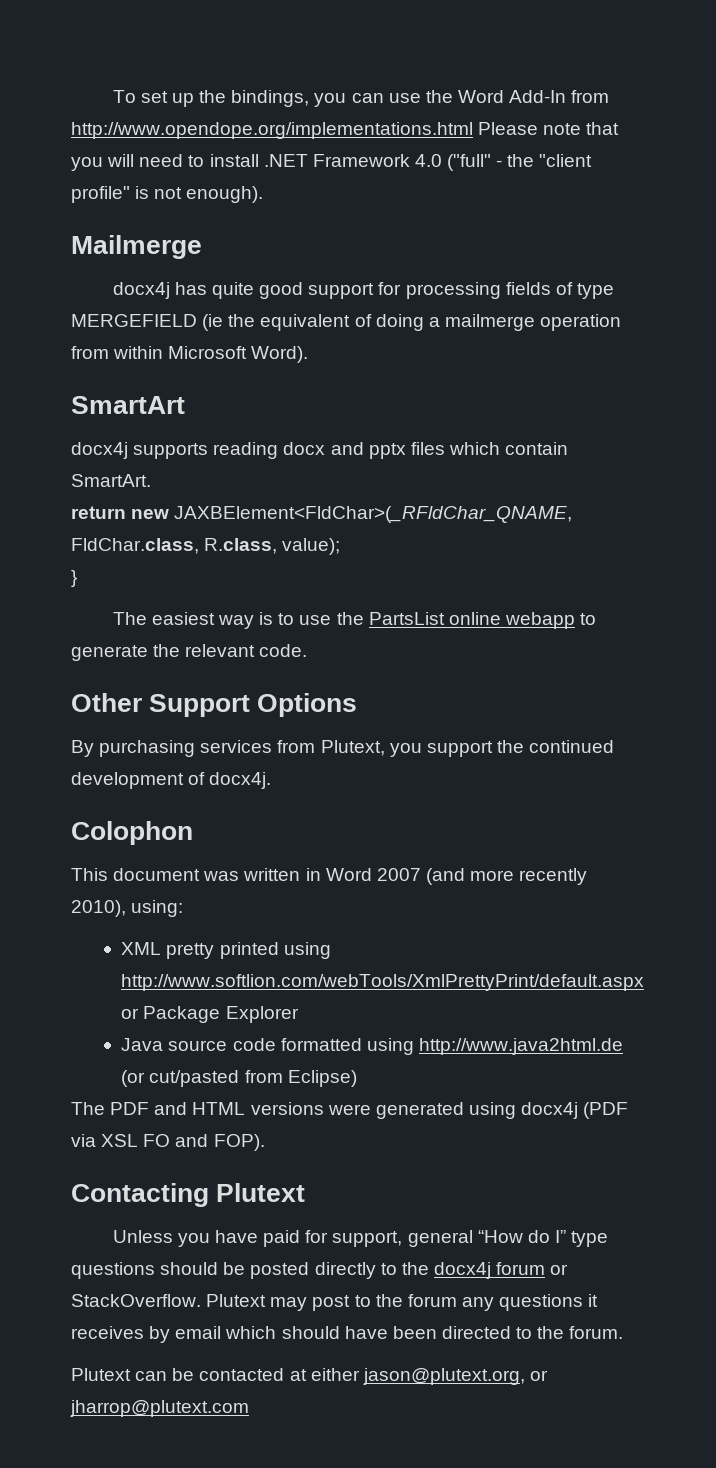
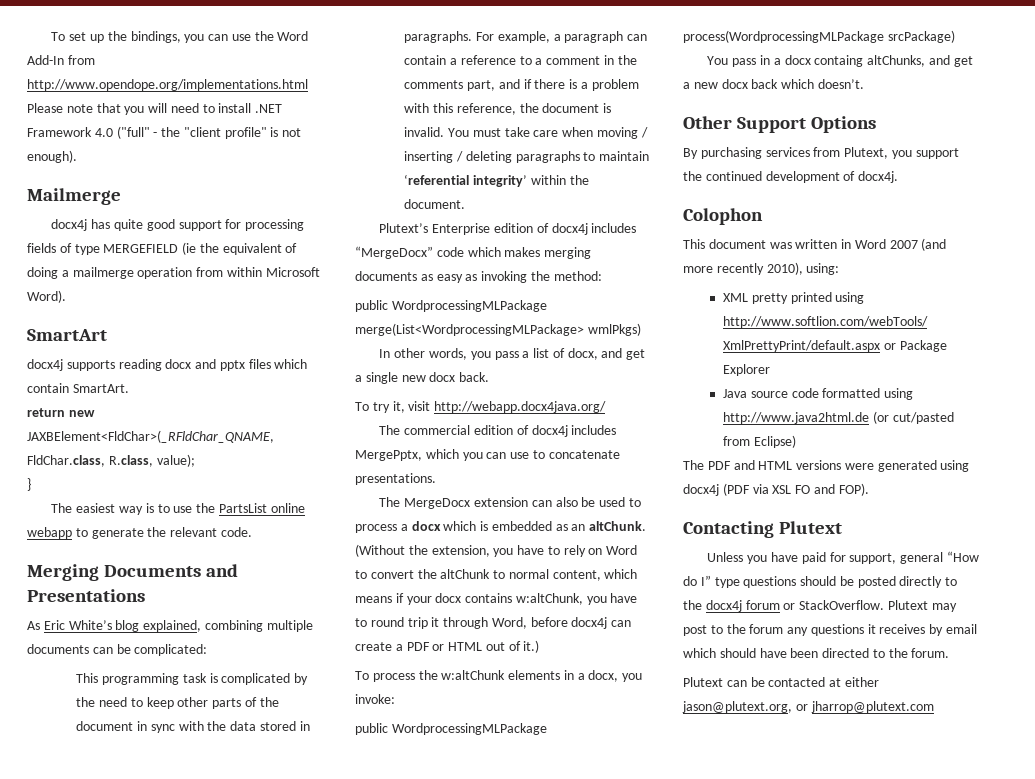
+ Merging Documents and Presentations
+ As Eric White’s blog explained, combining multiple documents can be complicated:
+ This programming task is complicated by the need to keep other parts of the document in sync with the data stored in paragraphs. For example, a paragraph can contain a reference to a comment in the comments part, and if there is a problem with this reference, the document is invalid. You must take care when moving / inserting / deleting paragraphs to maintain ‘referential integrity’ within the document.
+ Plutext’s Enterprise edition of docx4j includes “MergeDocx” code which makes merging documents as easy as invoking the method:
+ public WordprocessingMLPackage merge(List<WordprocessingMLPackage> wmlPkgs)
+ In other words, you pass a list of docx, and get a single new docx back.
+ To try it, visit http://webapp.docx4java.org/
+ The commercial edition of docx4j includes MergePptx, which you can use to concatenate presentations.
+ The MergeDocx extension can also be used to process a docx which is embedded as an altChunk. (Without the extension, you have to rely on Word to convert the altChunk to normal content, which means if your docx contains w:altChunk, you have to round trip it through Word, before docx4j can create a PDF or HTML out of it.)
+ To process the w:altChunk elements in a docx, you invoke:
+ public WordprocessingMLPackage process(WordprocessingMLPackage srcPackage)
+ You pass in a docx containg altChunks, and get a new docx back which doesn’t.

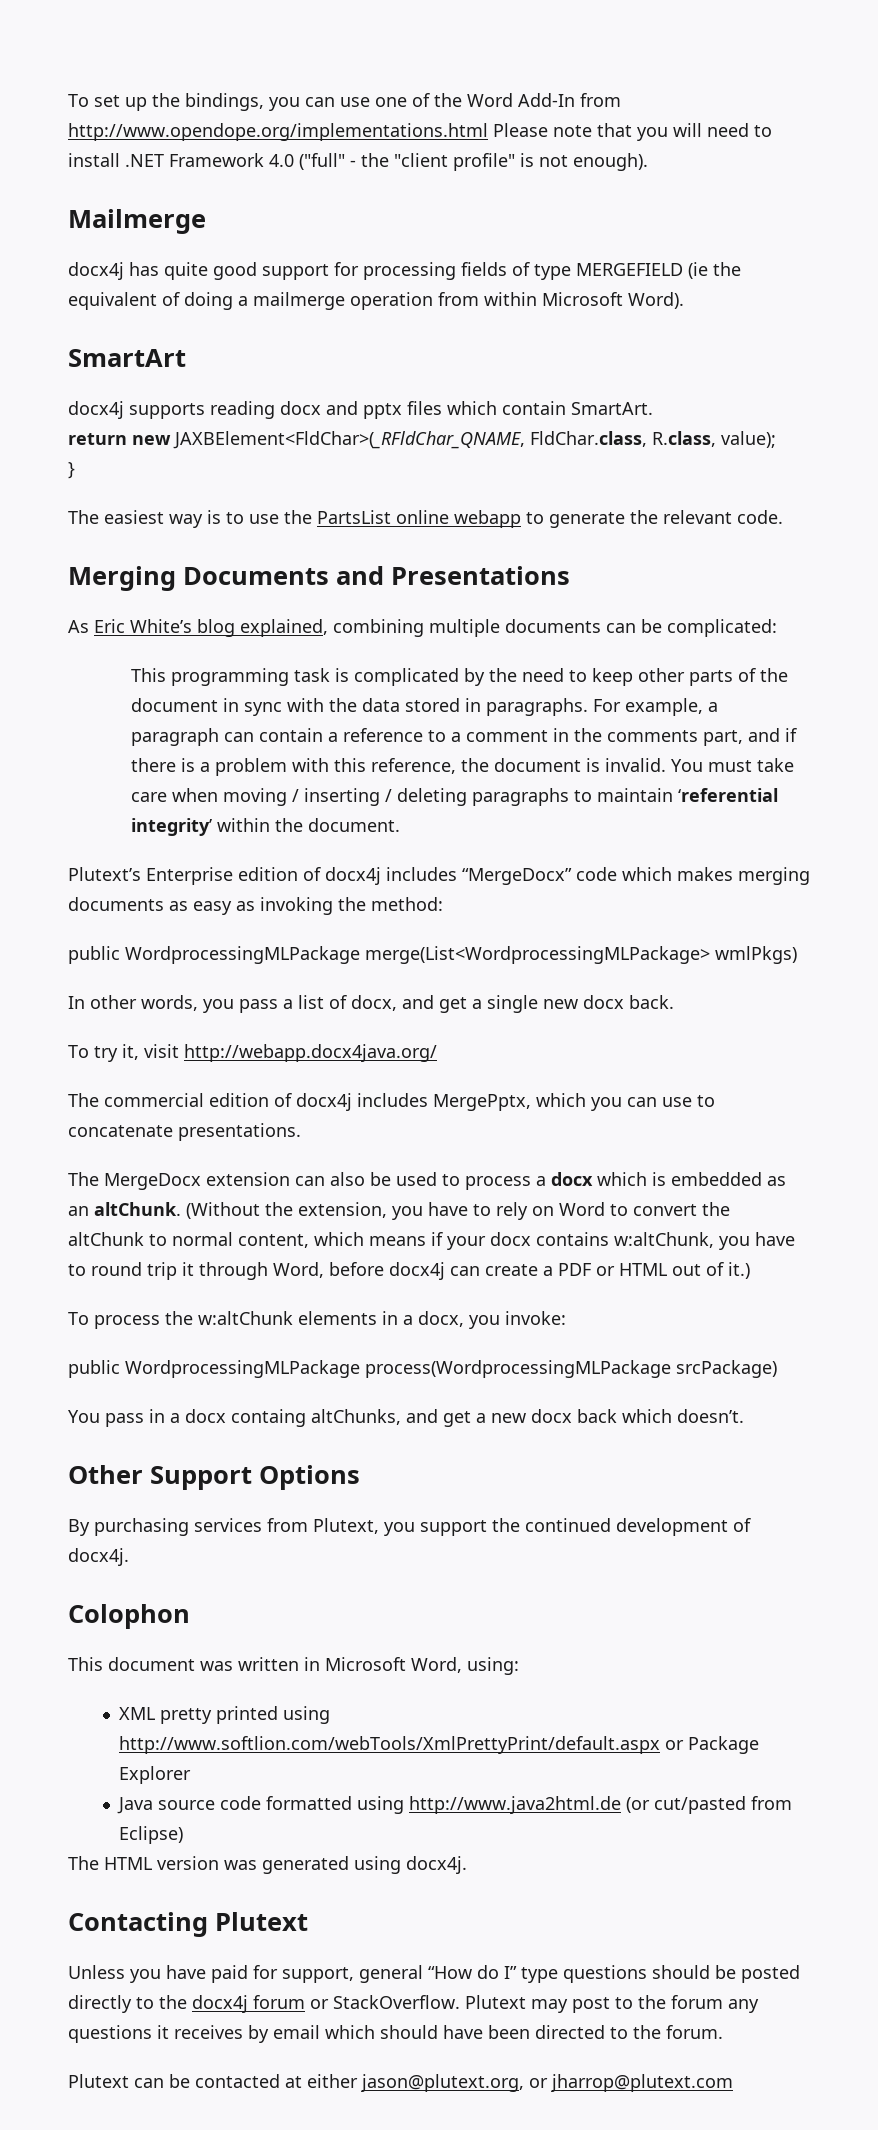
- To set up the bindings, you can use the Word Add-In from http://www.opendope.org/implementations.html Please note that you will need to install .NET Framework 4.0 ("full" - the "client profile" is not enough).
+ To set up the bindings, you can use one of the Word Add-In from http://www.opendope.org/implementations.html Please note that you will need to install .NET Framework 4.0 ("full" - the "client profile" is not enough).
- This document was written in Word 2007 (and more recently 2010), using:
+ This document was written in Microsoft Word, using:
- The PDF and HTML versions were generated using docx4j (PDF via XSL FO and FOP).
+ The HTML version was generated using docx4j.

